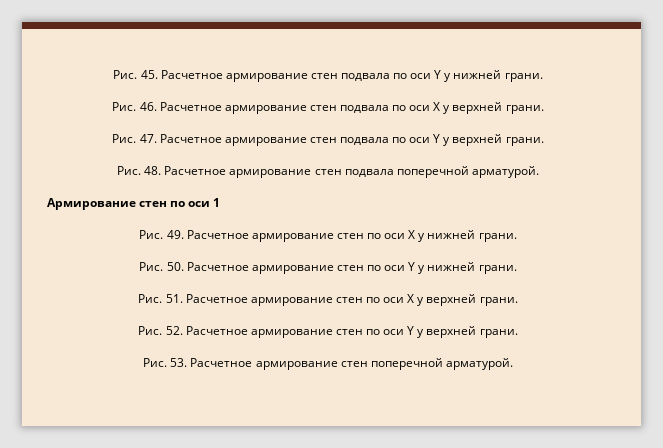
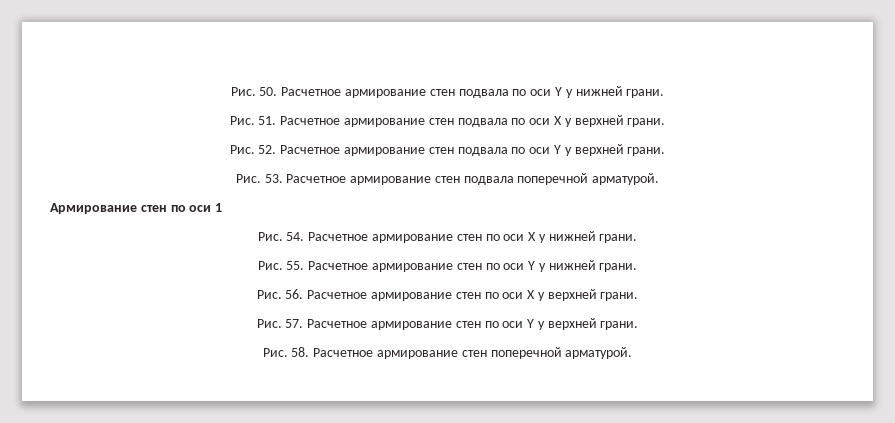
- Рис. 45. Расчетное армирование стен подвала по оси Y у нижней грани.
+ Рис. 50. Расчетное армирование стен подвала по оси Y у нижней грани.
- Рис. 46. Расчетное армирование стен подвала по оси X у верхней грани.
+ Рис. 51. Расчетное армирование стен подвала по оси X у верхней грани.
- Рис. 47. Расчетное армирование стен подвала по оси Y у верхней грани.
+ Рис. 52. Расчетное армирование стен подвала по оси Y у верхней грани.
- Рис. 48. Расчетное армирование стен подвала поперечной арматурой.
+ Рис. 53. Расчетное армирование стен подвала поперечной арматурой.
- Рис. 49. Расчетное армирование стен по оси Х у нижней грани.
+ Рис. 54. Расчетное армирование стен по оси Х у нижней грани.
- Рис. 50. Расчетное армирование стен по оси Y у нижней грани.
+ Рис. 55. Расчетное армирование стен по оси Y у нижней грани.
- Рис. 51. Расчетное армирование стен по оси Х у верхней грани.
+ Рис. 56. Расчетное армирование стен по оси Х у верхней грани.
- Рис. 52. Расчетное армирование стен по оси Y у верхней грани.
+ Рис. 57. Расчетное армирование стен по оси Y у верхней грани.
- Рис. 53. Расчетное армирование стен поперечной арматурой.
+ Рис. 58. Расчетное армирование стен поперечной арматурой.

